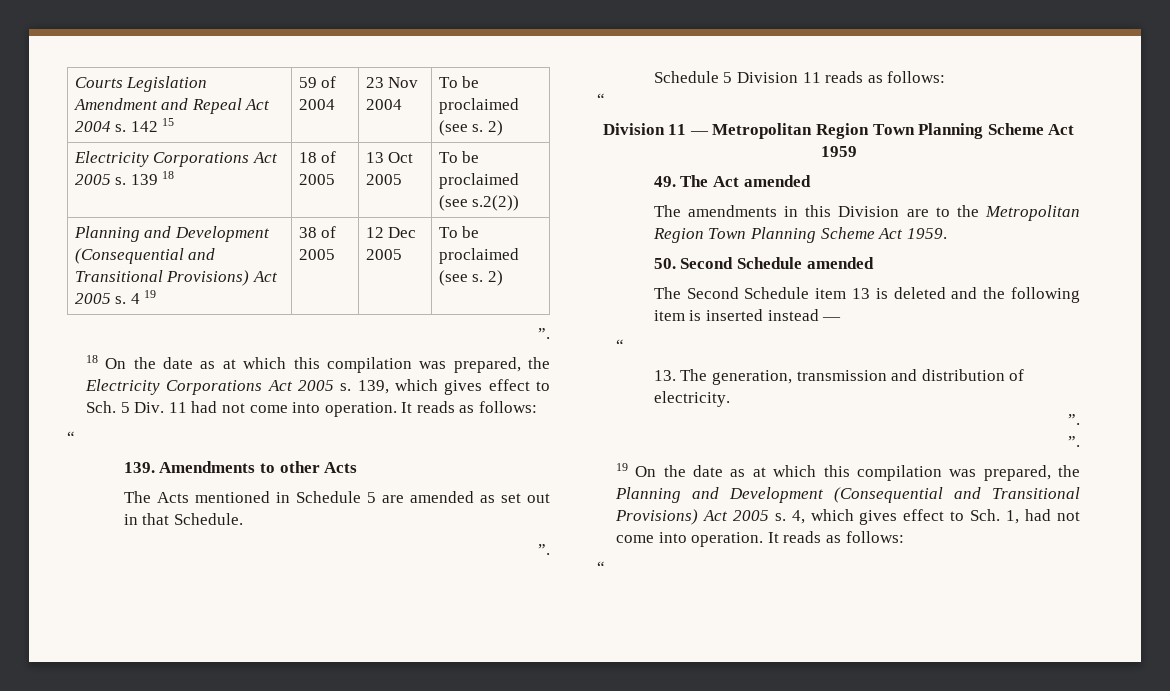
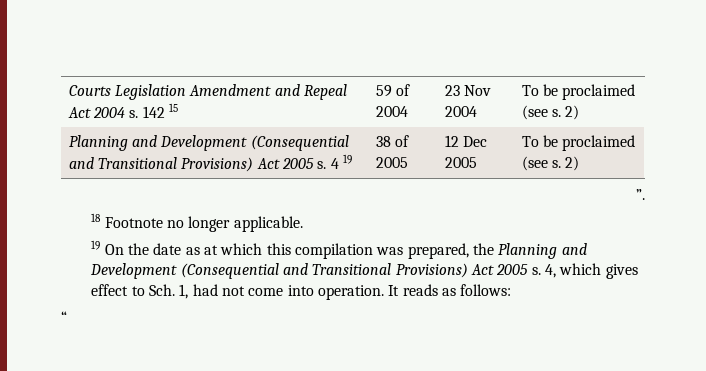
- Electricity Corporations Act 2005 s. 139 18 | 18 of 2005 | 13 Oct 2005 | To be proclaimed (see s.2(2))
- 18 On the date as at which this compilation was prepared, the Electricity Corporations Act 2005 s. 139, which gives effect to Sch. 5 Div. 11 had not come into operation. It reads as follows:
- “
- 139. Amendments to other Acts
- The Acts mentioned in Schedule 5 are amended as set out in that Schedule.
- ”.
- Schedule 5 Division 11 reads as follows:
- “
- Division 11 — Metropolitan Region Town Planning Scheme Act 1959
- 49. The Act amended
- The amendments in this Division are to the Metropolitan Region Town Planning Scheme Act 1959.
- 50. Second Schedule amended
- The Second Schedule item 13 is deleted and the following item is inserted instead —
- “
- 13. The generation, transmission and distribution of electricity.
- ”.
- ”.
+ 18 Footnote no longer applicable.

